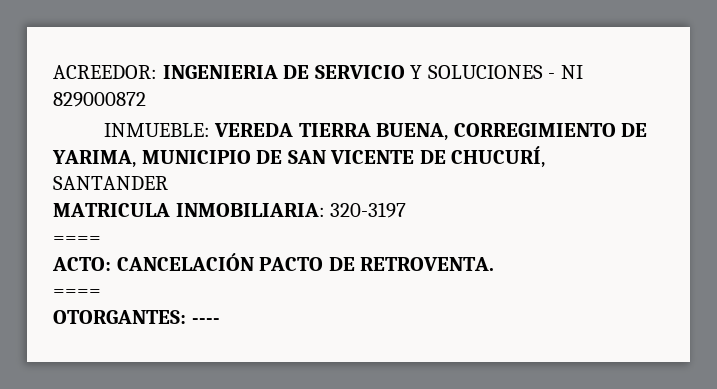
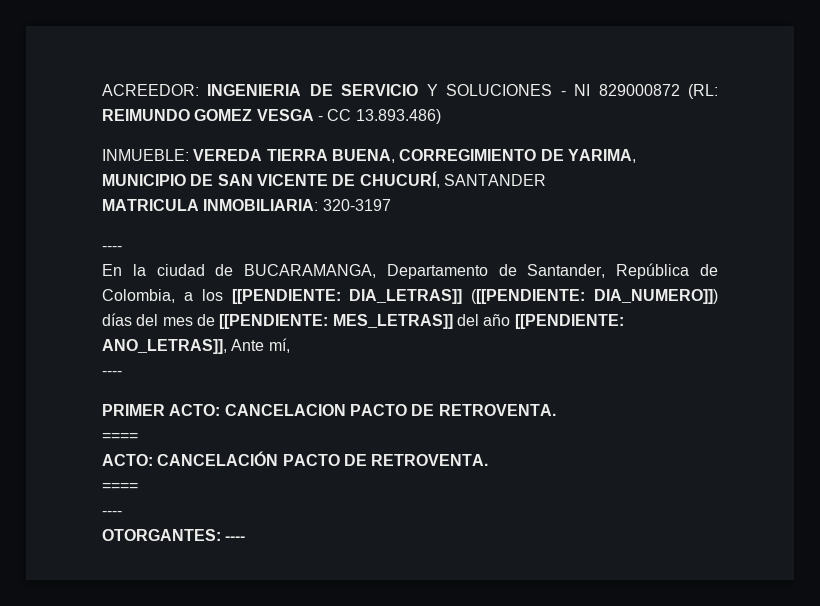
- ACREEDOR: INGENIERIA DE SERVICIO Y SOLUCIONES - NI 829000872
+ ACREEDOR: INGENIERIA DE SERVICIO Y SOLUCIONES - NI 829000872 (RL: REIMUNDO GOMEZ VESGA - CC 13.893.486)
  MATRICULA INMOBILIARIA: 320-3197
+ ----
+ En la ciudad de BUCARAMANGA, Departamento de Santander, República de Colombia, a los [[PENDIENTE: DIA_LETRAS]] ([[PENDIENTE: DIA_NUMERO]]) días del mes de [[PENDIENTE: MES_LETRAS]] del año [[PENDIENTE: ANO_LETRAS]], Ante mí,
+ ----
+ PRIMER ACTO: CANCELACION PACTO DE RETROVENTA.
  ACTO: CANCELACIÓN PACTO DE RETROVENTA.
  ====
+ ----

